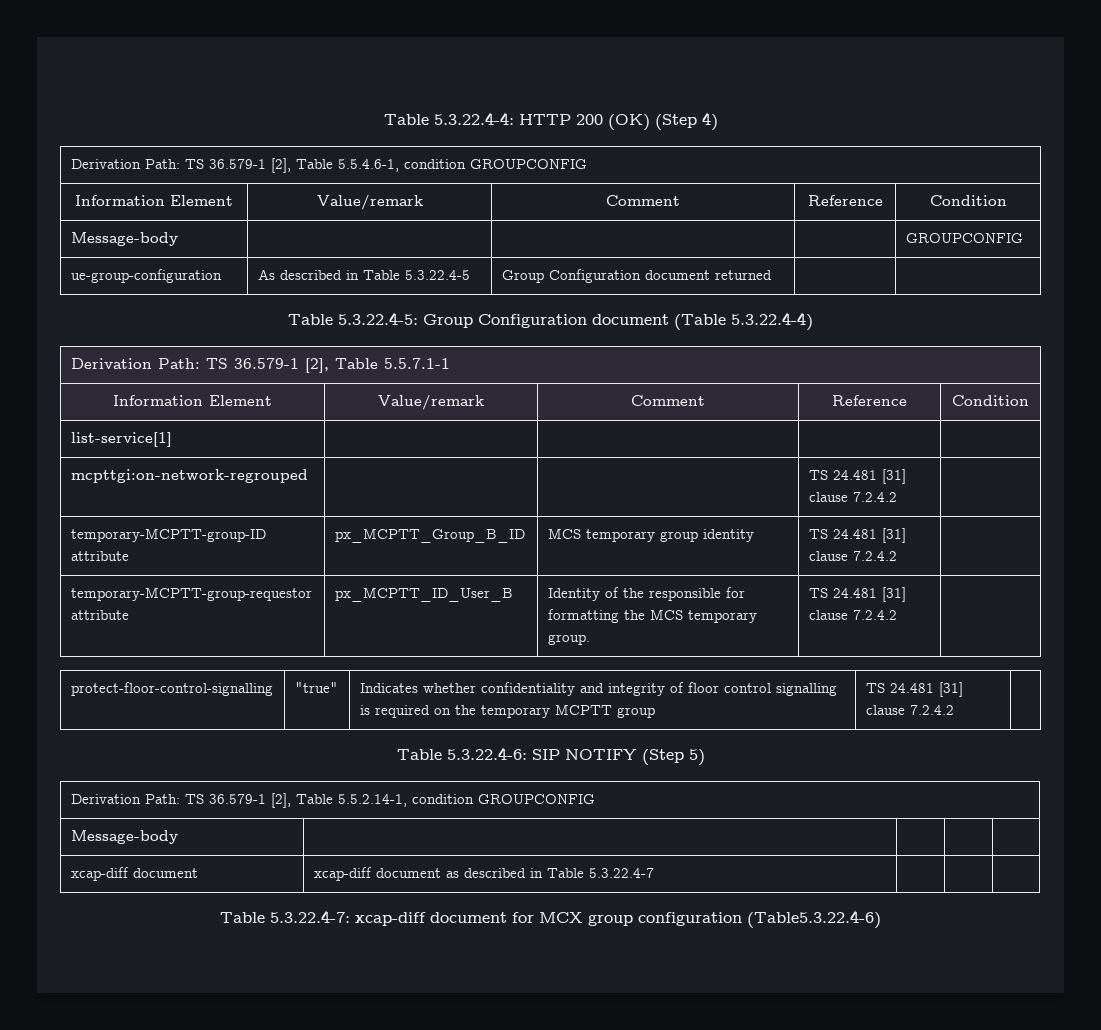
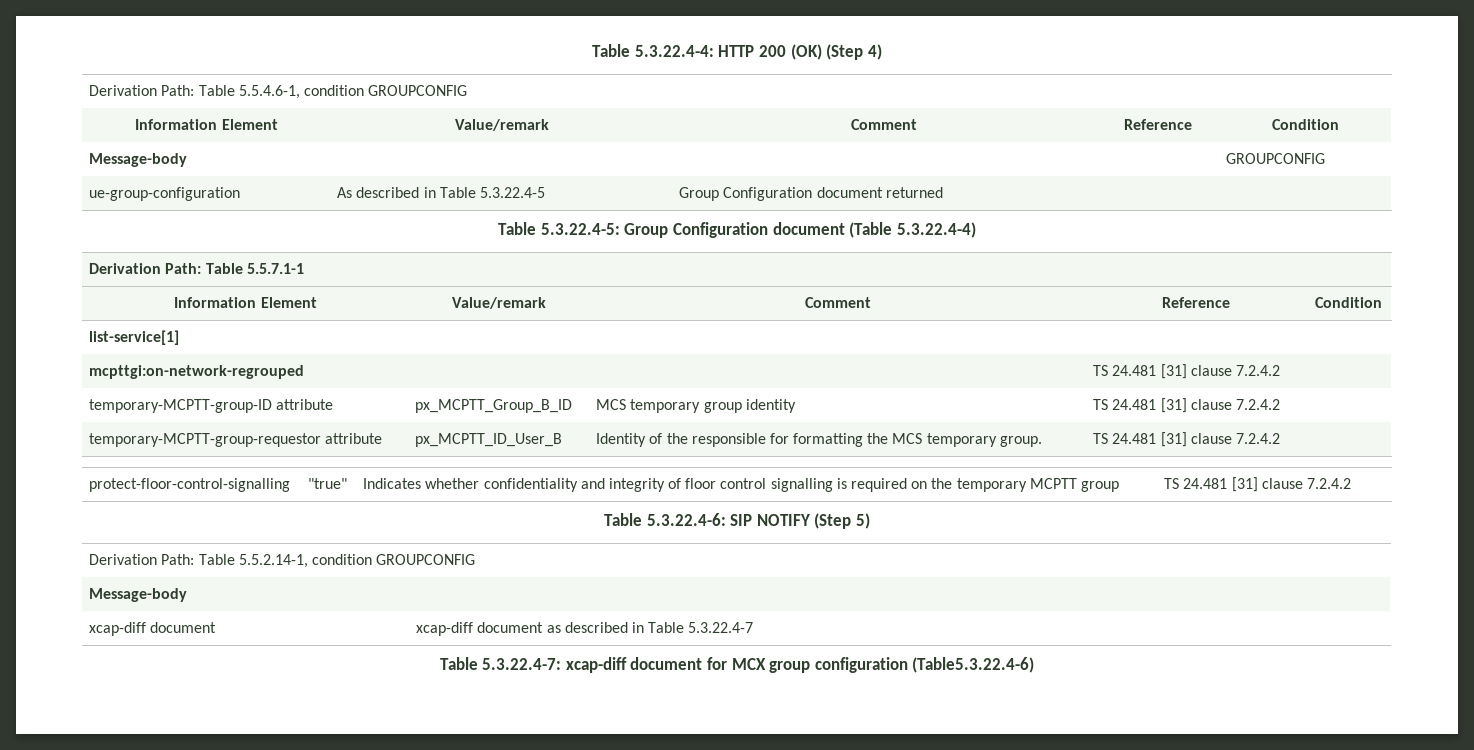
- Derivation Path: TS 36.579-1 [2], Table 5.5.4.6-1, condition GROUPCONFIG
+ Derivation Path: Table 5.5.4.6-1, condition GROUPCONFIG
- Derivation Path: TS 36.579-1 [2], Table 5.5.7.1-1
+ Derivation Path: Table 5.5.7.1-1
- Derivation Path: TS 36.579-1 [2], Table 5.5.2.14-1, condition GROUPCONFIG
+ Derivation Path: Table 5.5.2.14-1, condition GROUPCONFIG

